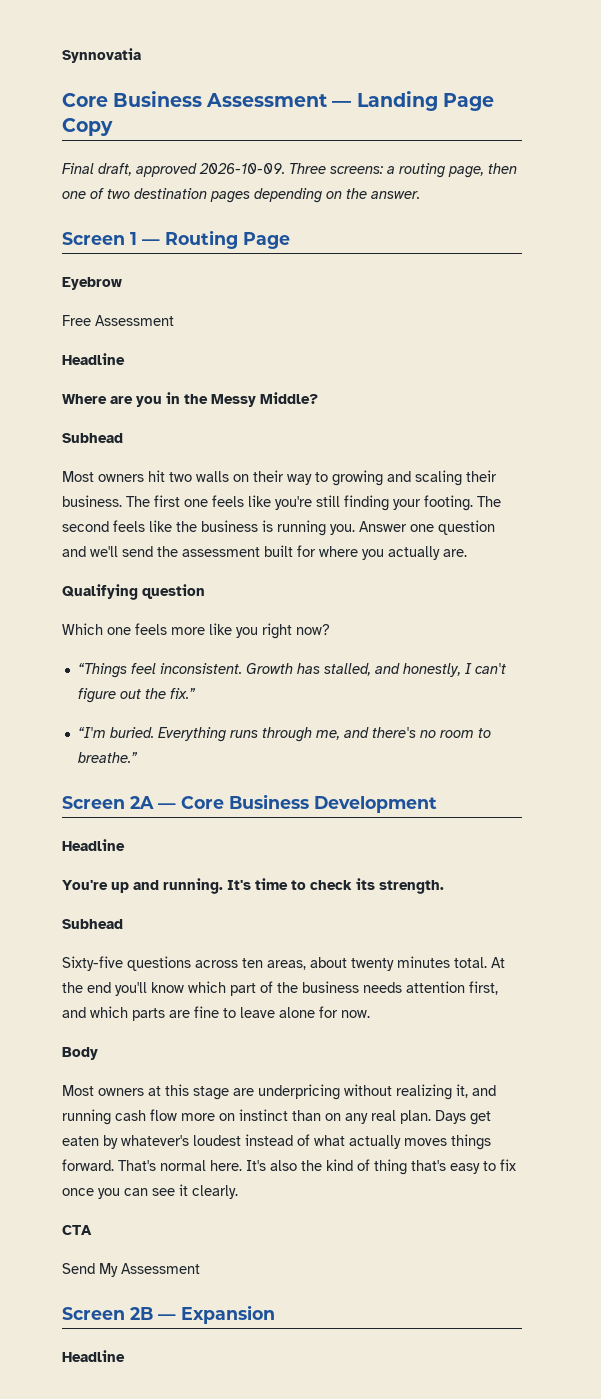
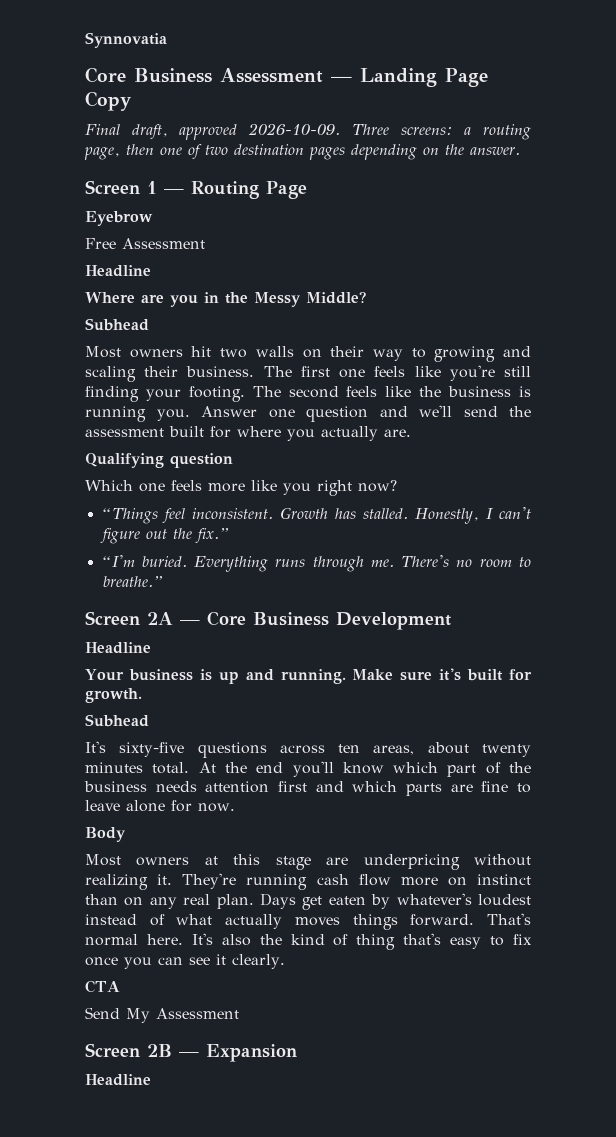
- Growth has stalled, and honestly, I can't figure out the fix.”
+ Growth has stalled. Honestly, I can't figure out the fix.”
- Everything runs through me, and there's no room to breathe.”
+ Everything runs through me. There's no room to breathe.”
- You're up and running. It's time to check its strength.
+ Your business is up and running. Make sure it's built for growth.
  Subhead
- Sixty-five questions across ten areas, about twenty minutes total.
+ It's sixty-five questions across ten areas, about twenty minutes total.
- At the end you'll know which part of the business needs attention first, and which parts are fine to leave alone for now.
+ At the end you'll know which part of the business needs attention first and which parts are fine to leave alone for now.
- Most owners at this stage are underpricing without realizing it, and running cash flow more on instinct than on any real plan.
+ Most owners at this stage are underpricing without realizing it. They're running cash flow more on instinct than on any real plan.

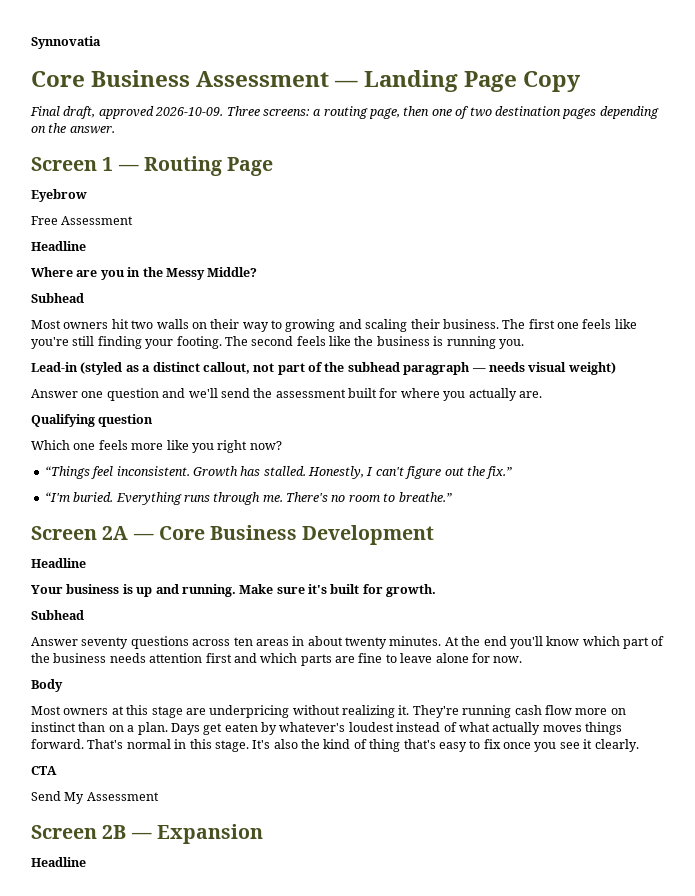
- The second feels like the business is running you. Answer one question and we'll send the assessment built for where you actually are.
+ The second feels like the business is running you.
+ Lead-in (styled as a distinct callout, not part of the subhead paragraph — needs visual weight)
+ Answer one question and we'll send the assessment built for where you actually are.
- It's sixty-five questions across ten areas, about twenty minutes total.
+ Answer seventy questions across ten areas in about twenty minutes.
- They're running cash flow more on instinct than on any real plan.
+ They're running cash flow more on instinct than on a plan.
- That's normal here.
+ That's normal in this stage.
- It's also the kind of thing that's easy to fix once you can see it clearly.
+ It's also the kind of thing that's easy to fix once you see it clearly.

